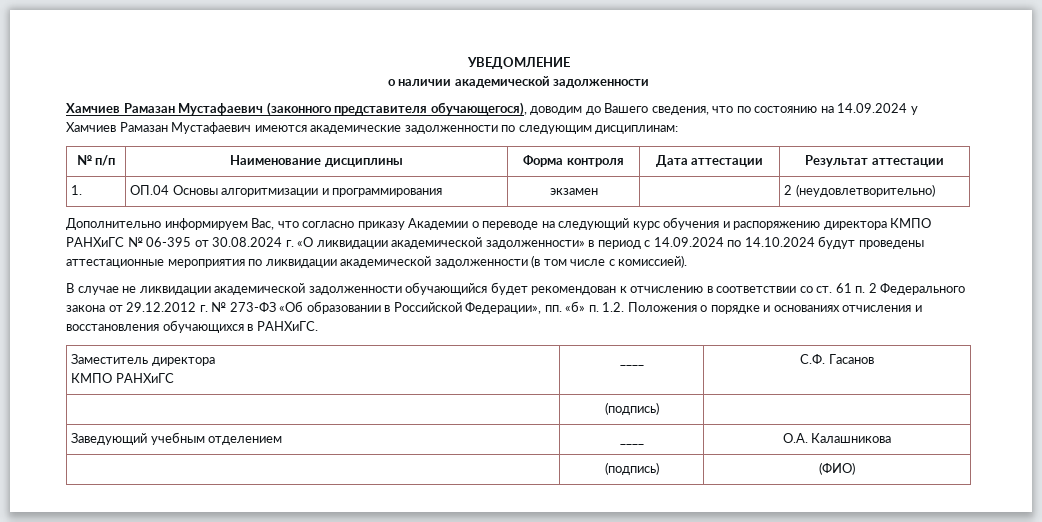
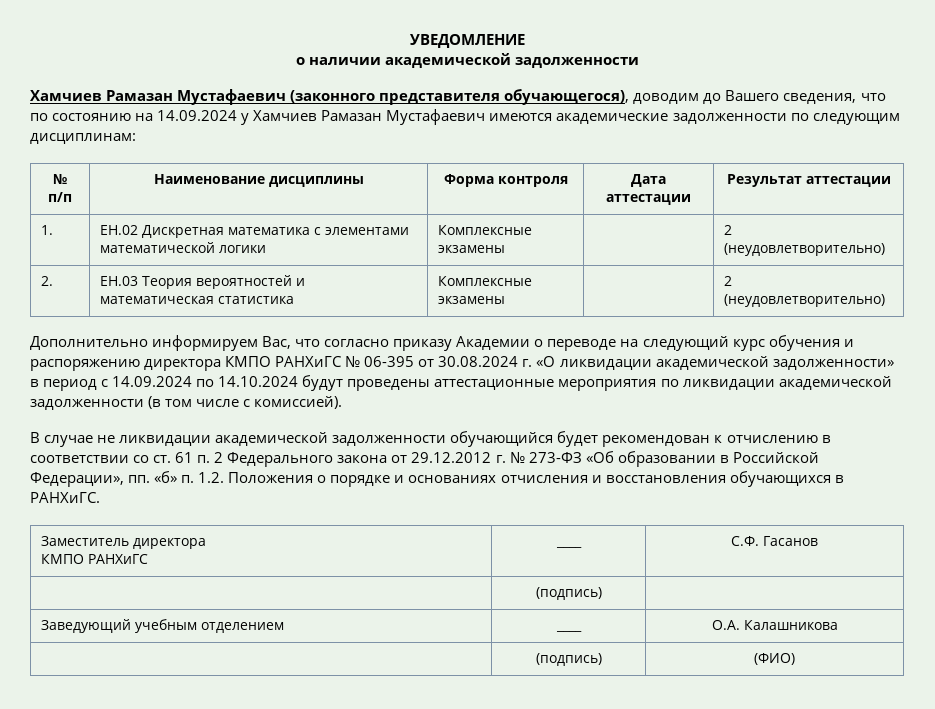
- 1. | ОП.04 Основы алгоритмизации и программирования | экзамен | | 2 (неудовлетворительно)
+ 1. | ЕН.02 Дискретная математика с элементами математической логики | Комплексные экзамены | | 2 (неудовлетворительно)
+ 2. | ЕН.03 Теория вероятностей и математическая статистика | Комплексные экзамены | | 2 (неудовлетворительно)

